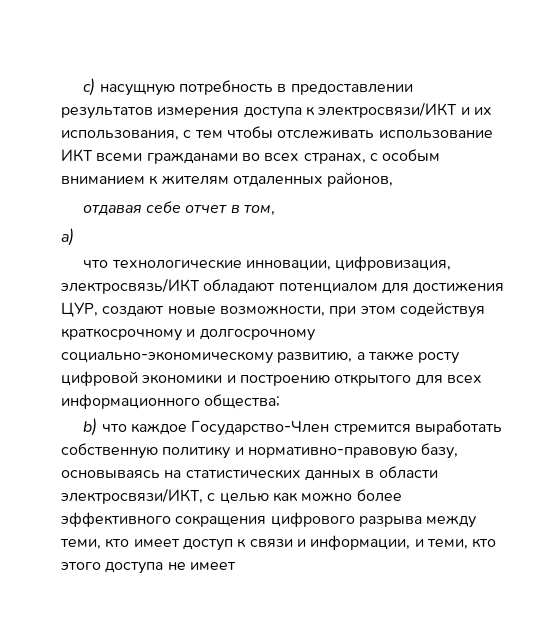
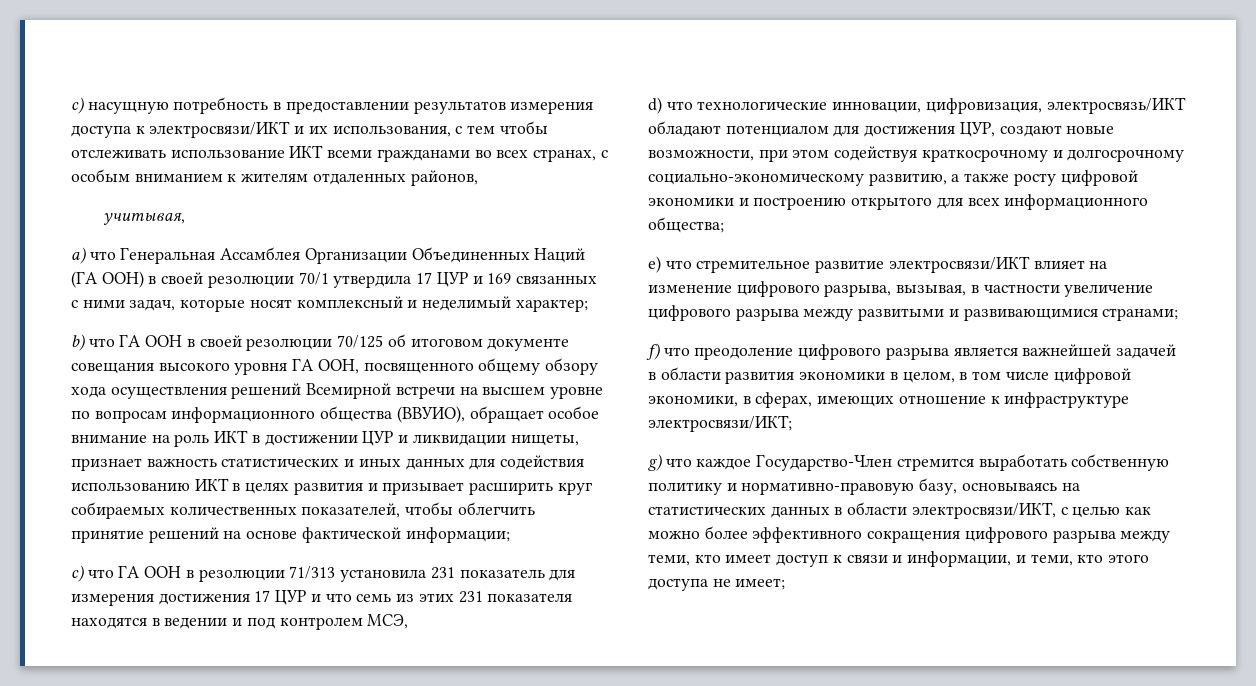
- отдавая себе отчет в том,
- а)
- что технологические инновации, цифровизация, электросвязь/ИКТ обладают потенциалом для достижения ЦУР, создают новые возможности, при этом содействуя краткосрочному и долгосрочному социально-экономическому развитию, а также росту цифровой экономики и построению открытого для всех информационного общества;
+ учитывая,
+ а) что Генеральная Ассамблея Организации Объединенных Наций (ГА ООН) в своей резолюции 70/1 утвердила 17 ЦУР и 169 связанных с ними задач, которые носят комплексный и неделимый характер;
+ b) что ГА ООН в своей резолюции 70/125 об итоговом документе совещания высокого уровня ГА ООН, посвященного общему обзору хода осуществления решений Всемирной встречи на высшем уровне по вопросам информационного общества (ВВУИО), обращает особое внимание на роль ИКТ в достижении ЦУР и ликвидации нищеты, признает важность статистических и иных данных для содействия использованию ИКТ в целях развития и призывает расширить круг собираемых количественных показателей, чтобы облегчить принятие решений на основе фактической информации;
+ c) что ГА ООН в резолюции 71/313 установила 231 показатель для измерения достижения 17 ЦУР и что семь из этих 231 показателя находятся в ведении и под контролем МСЭ,
+ d) что технологические инновации, цифровизация, электросвязь/ИКТ обладают потенциалом для достижения ЦУР, создают новые возможности, при этом содействуя краткосрочному и долгосрочному социально-экономическому развитию, а также росту цифровой экономики и построению открытого для всех информационного общества;
- b) что каждое Государство-Член стремится выработать собственную политику и нормативно-правовую базу, основываясь на статистических данных в области электросвязи/ИКТ, с целью как можно более эффективного сокращения цифрового разрыва между теми, кто имеет доступ к связи и информации, и теми, кто этого доступа не имеет
+ e) что стремительное развитие электросвязи/ИКТ влияет на изменение цифрового разрыва, вызывая, в частности увеличение цифрового разрыва между развитыми и развивающимися странами;
+ f) что преодоление цифрового разрыва является важнейшей задачей в области развития экономики в целом, в том числе цифровой экономики, в сферах, имеющих отношение к инфраструктуре электросвязи/ИКТ;
+ g) что каждое Государство-Член стремится выработать собственную политику и нормативно-правовую базу, основываясь на статистических данных в области электросвязи/ИКТ, с целью как можно более эффективного сокращения цифрового разрыва между теми, кто имеет доступ к связи и информации, и теми, кто этого доступа не имеет;

